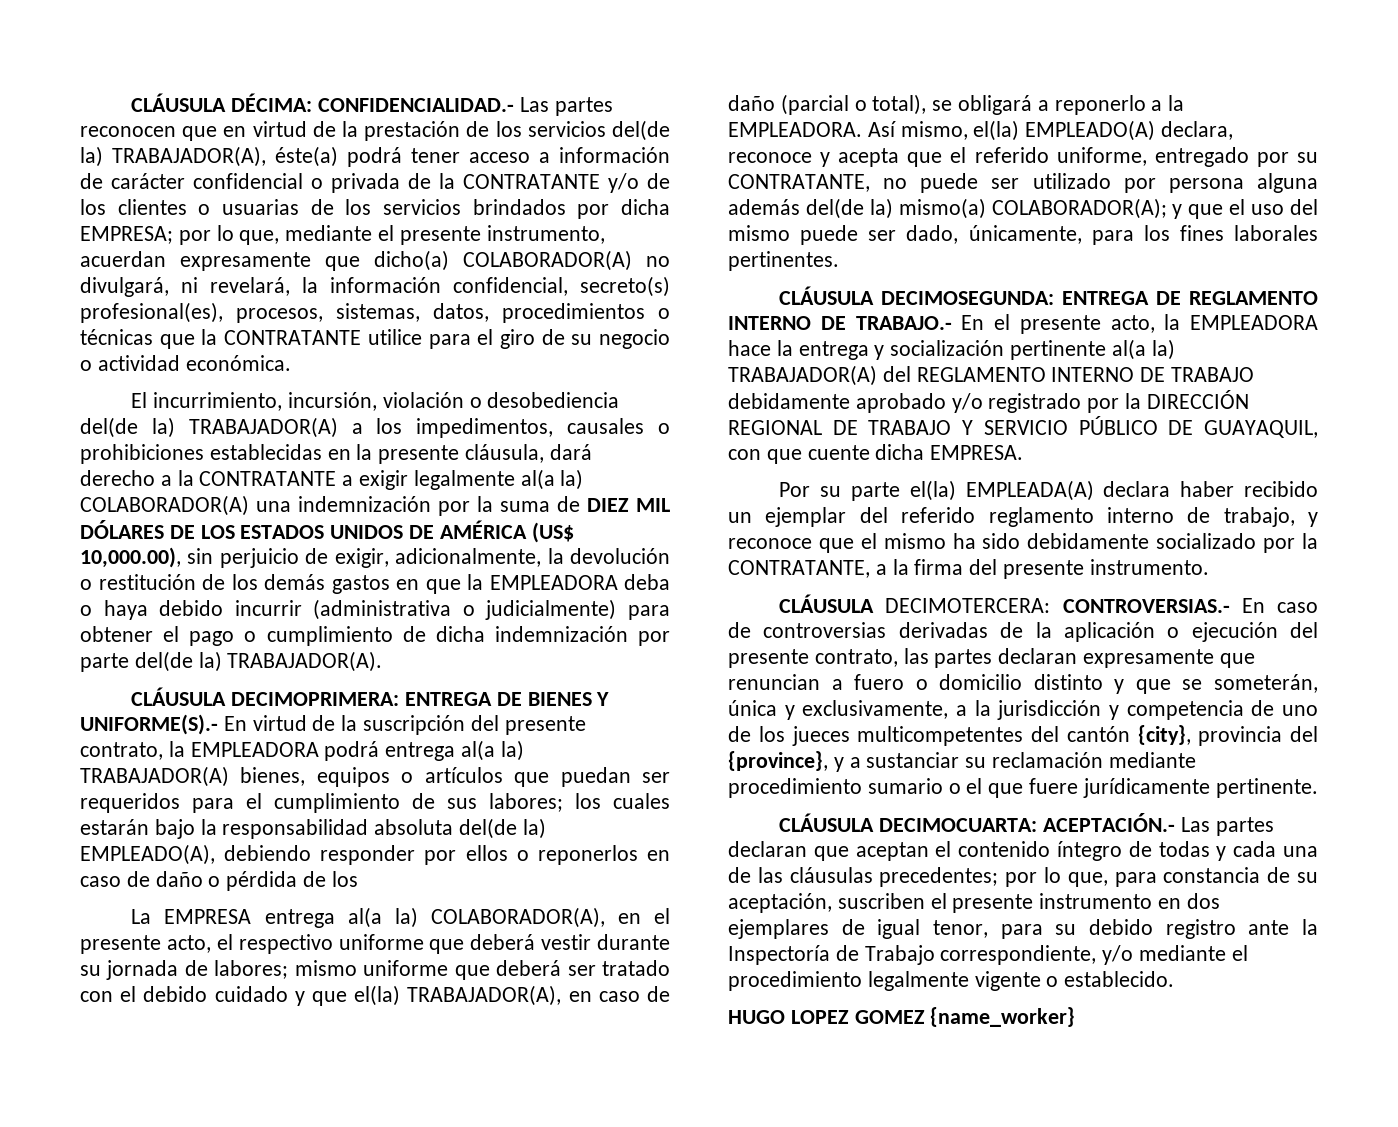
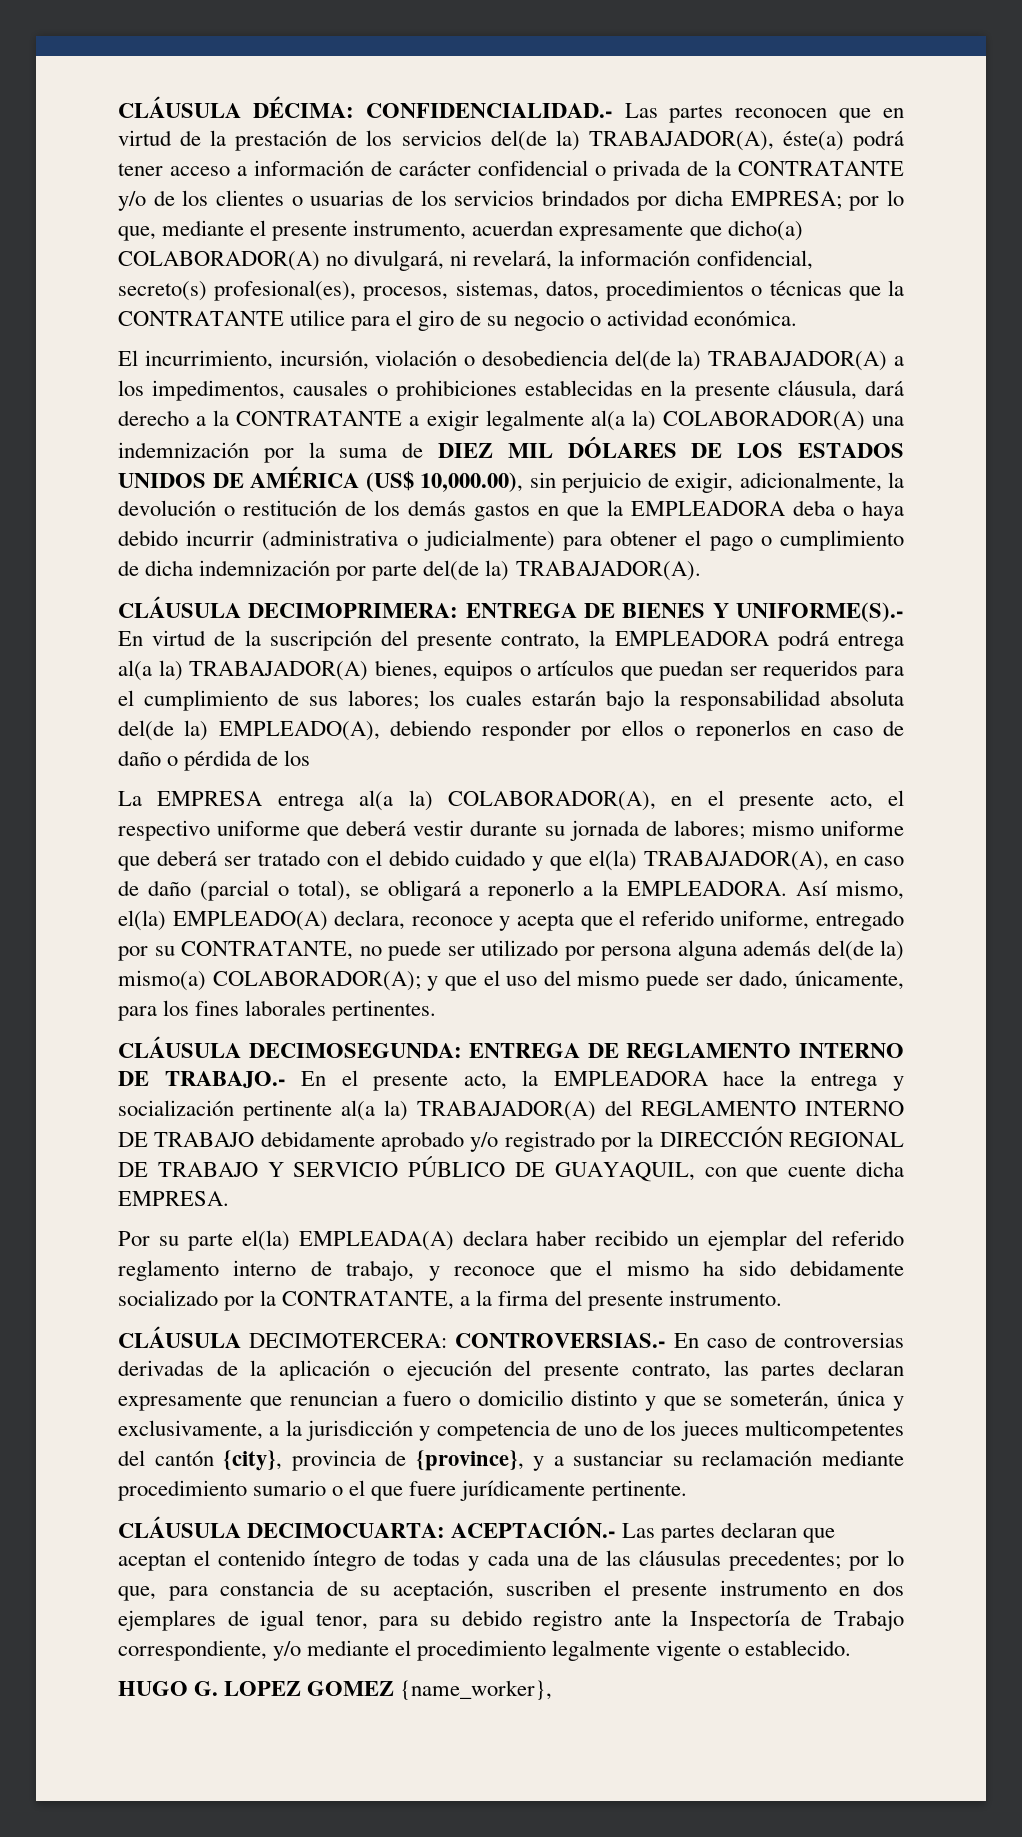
- CONTROVERSIAS.- En caso de controversias derivadas de la aplicación o ejecución del presente contrato, las partes declaran expresamente que renuncian a fuero o domicilio distinto y que se someterán, única y exclusivamente, a la jurisdicción y competencia de uno de los jueces multicompetentes del cantón {city}, provincia del {province}, y a sustanciar su reclamación mediante procedimiento sumario o el que fuere jurídicamente pertinente.
+ CONTROVERSIAS.- En caso de controversias derivadas de la aplicación o ejecución del presente contrato, las partes declaran expresamente que renuncian a fuero o domicilio distinto y que se someterán, única y exclusivamente, a la jurisdicción y competencia de uno de los jueces multicompetentes del cantón {city}, provincia de {province}, y a sustanciar su reclamación mediante procedimiento sumario o el que fuere jurídicamente pertinente.
- HUGO LOPEZ GOMEZ {name_worker}
+ HUGO G. LOPEZ GOMEZ {name_worker},

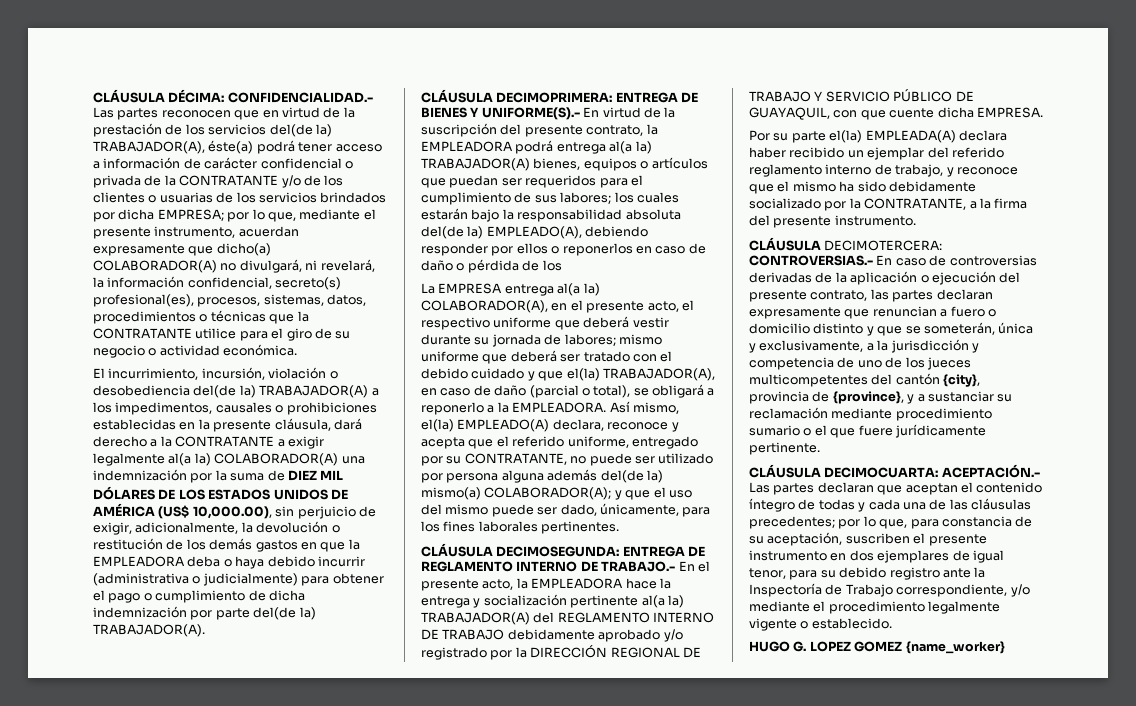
- HUGO G. LOPEZ GOMEZ {name_worker},
+ HUGO G. LOPEZ GOMEZ {name_worker}

